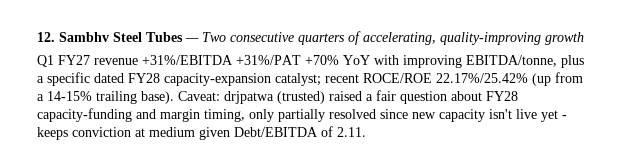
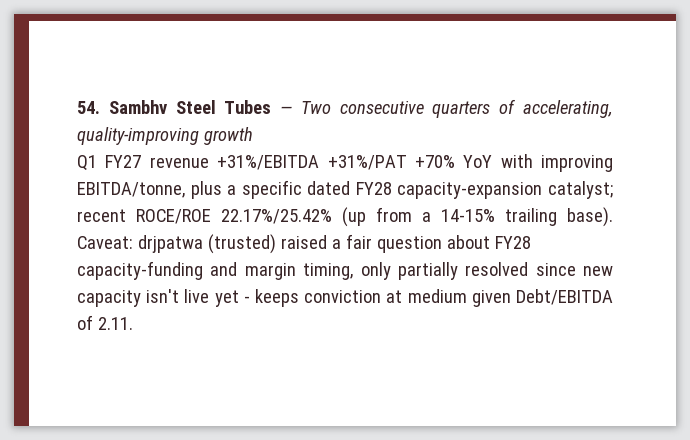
- 12. Sambhv Steel Tubes — Two consecutive quarters of accelerating, quality-improving growth
+ 54. Sambhv Steel Tubes — Two consecutive quarters of accelerating, quality-improving growth

